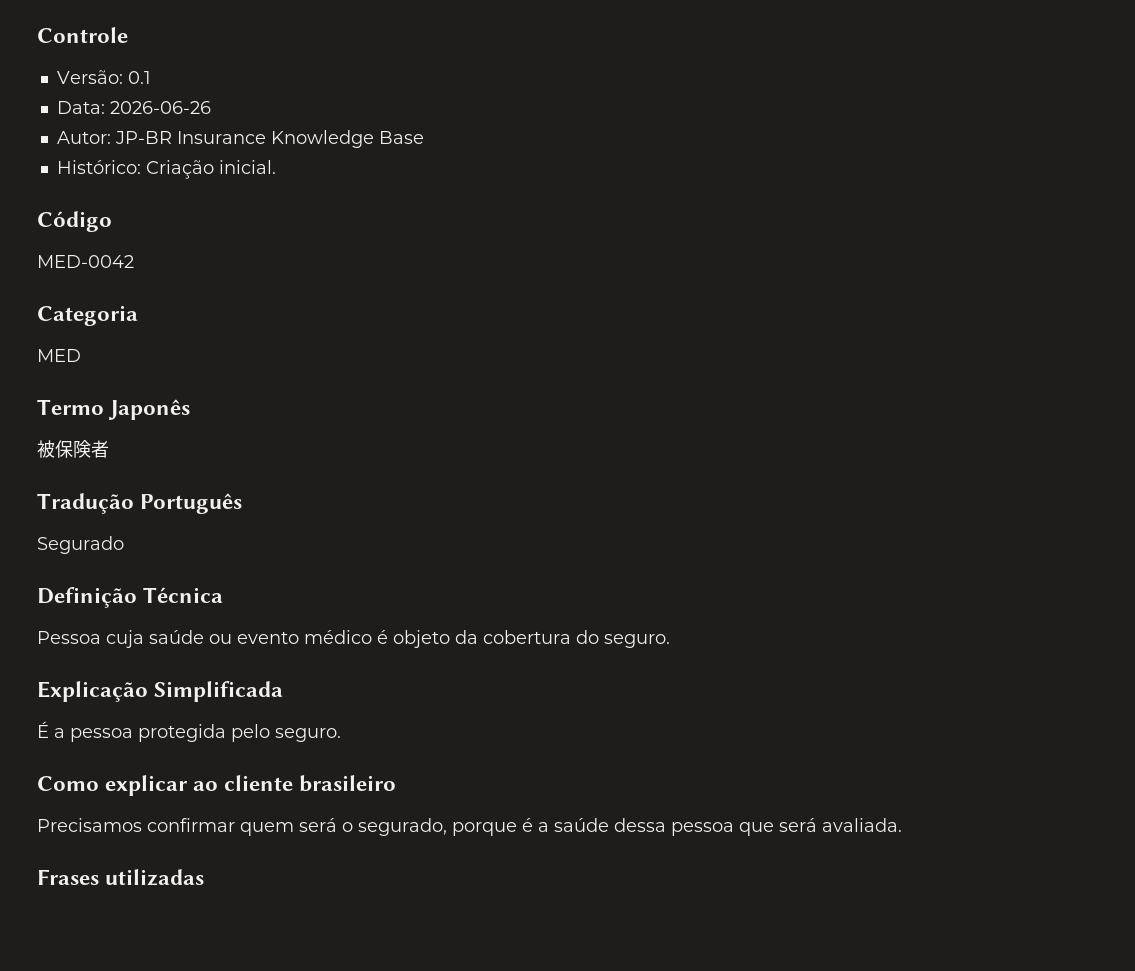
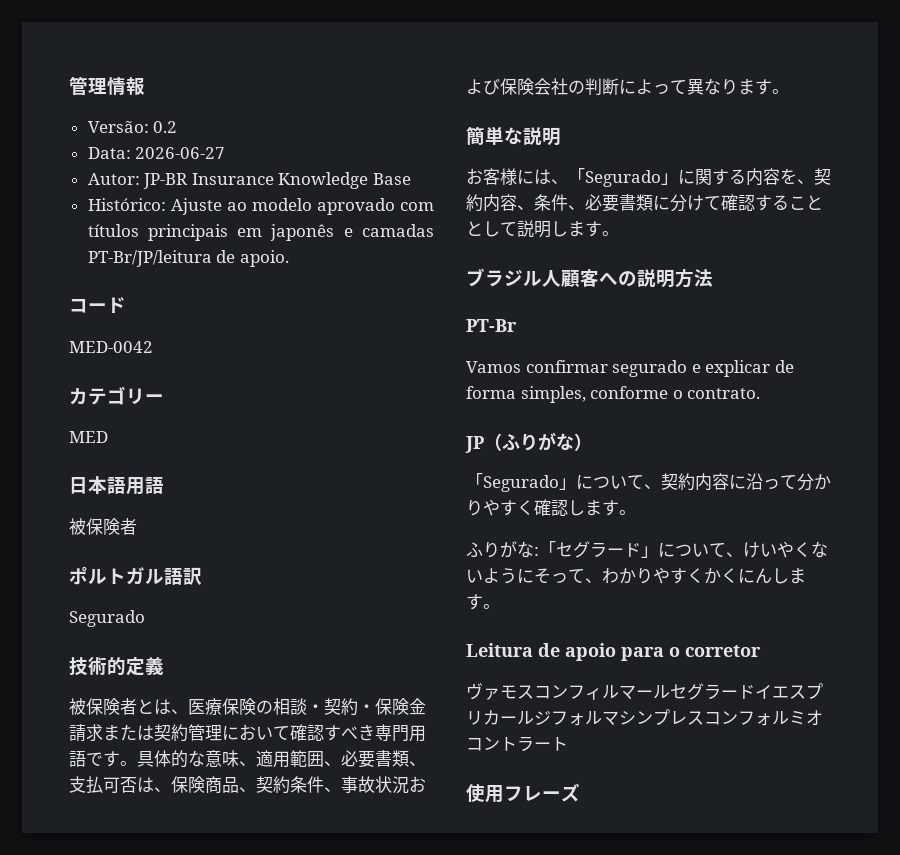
- Controle
+ 管理情報
- Versão: 0.1
+ Versão: 0.2
- Data: 2026-06-26
+ Data: 2026-06-27
- Histórico: Criação inicial.
- Código
+ Histórico: Ajuste ao modelo aprovado com títulos principais em japonês e camadas PT-Br/JP/leitura de apoio.
+ コード
- Categoria
+ カテゴリー
- Termo Japonês
+ 日本語用語
- Tradução Português
+ ポルトガル語訳
  Segurado
- Definição Técnica
- Pessoa cuja saúde ou evento médico é objeto da cobertura do seguro.
- Explicação Simplificada
- É a pessoa protegida pelo seguro.
- Como explicar ao cliente brasileiro
- Precisamos confirmar quem será o segurado, porque é a saúde dessa pessoa que será avaliada.
- Frases utilizadas
+ 技術的定義
+ 被保険者とは、医療保険の相談・契約・保険金請求または契約管理において確認すべき専門用語です。具体的な意味、適用範囲、必要書類、支払可否は、保険商品、契約条件、事故状況および保険会社の判断によって異なります。
+ 簡単な説明
+ お客様には、「Segurado」に関する内容を、契約内容、条件、必要書類に分けて確認することとして説明します。
+ ブラジル人顧客への説明方法
+ PT-Br
+ Vamos confirmar segurado e explicar de forma simples, conforme o contrato.
+ JP（ふりがな）
+ 「Segurado」について、契約内容に沿って分かりやすく確認します。
+ ふりがな:「セグラード」について、けいやくないようにそって、わかりやすくかくにんします。
+ Leitura de apoio para o corretor
+ ヴァモスコンフィルマールセグラードイエスプリカールジフォルマシンプレスコンフォルミオコントラート
+ 使用フレーズ

